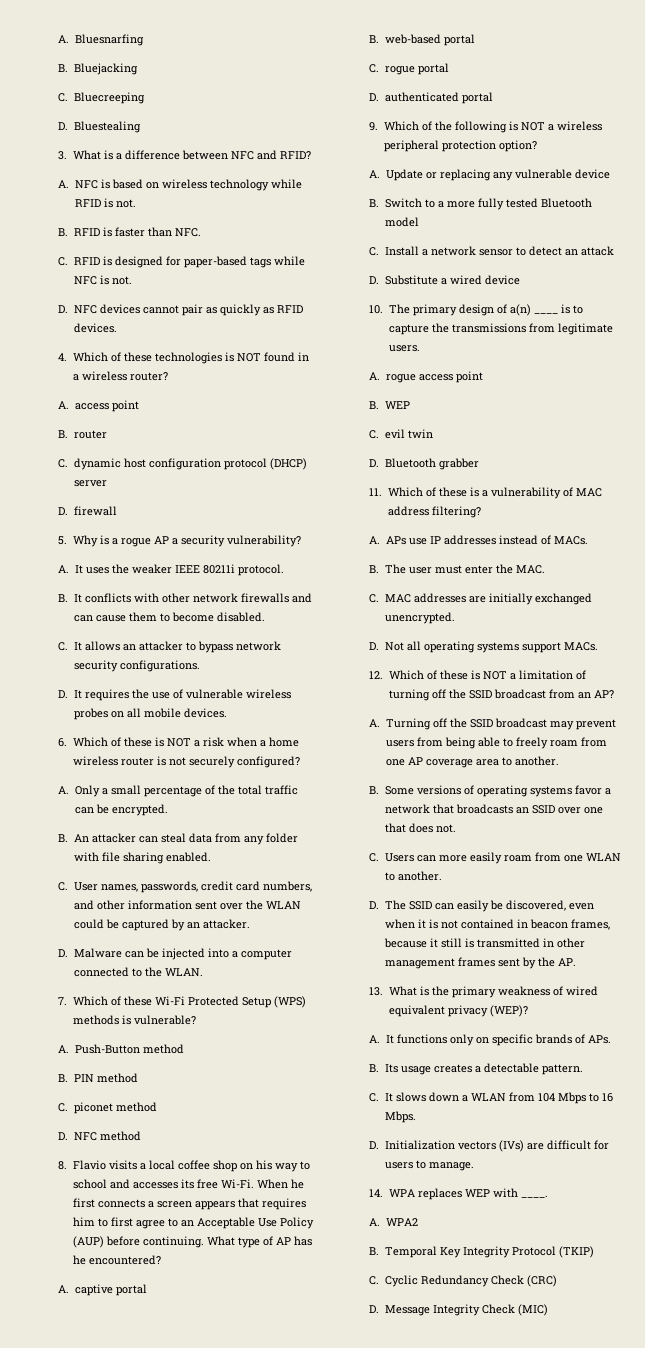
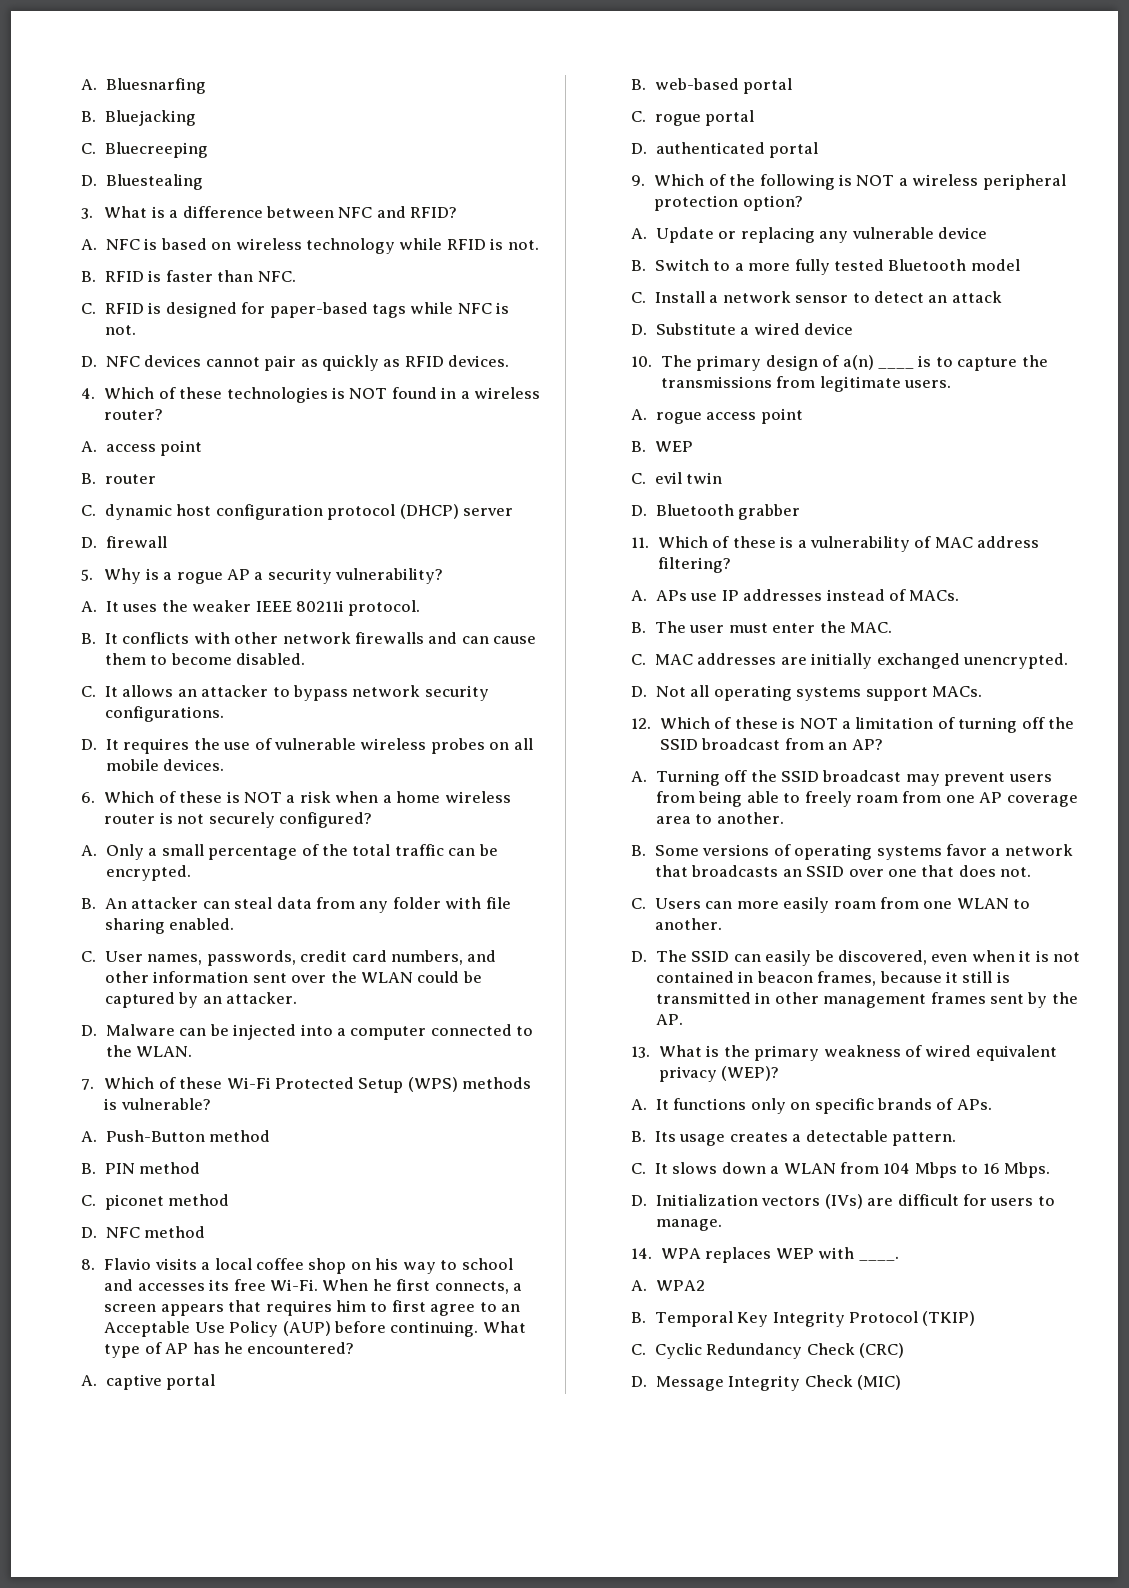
- When he first connects a screen appears that requires him to first agree to an Acceptable Use Policy (AUP) before continuing.
+ When he first connects, a screen appears that requires him to first agree to an Acceptable Use Policy (AUP) before continuing.

